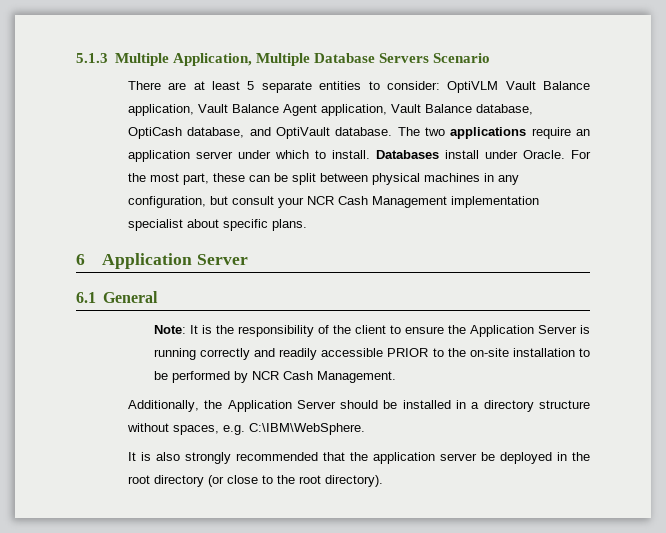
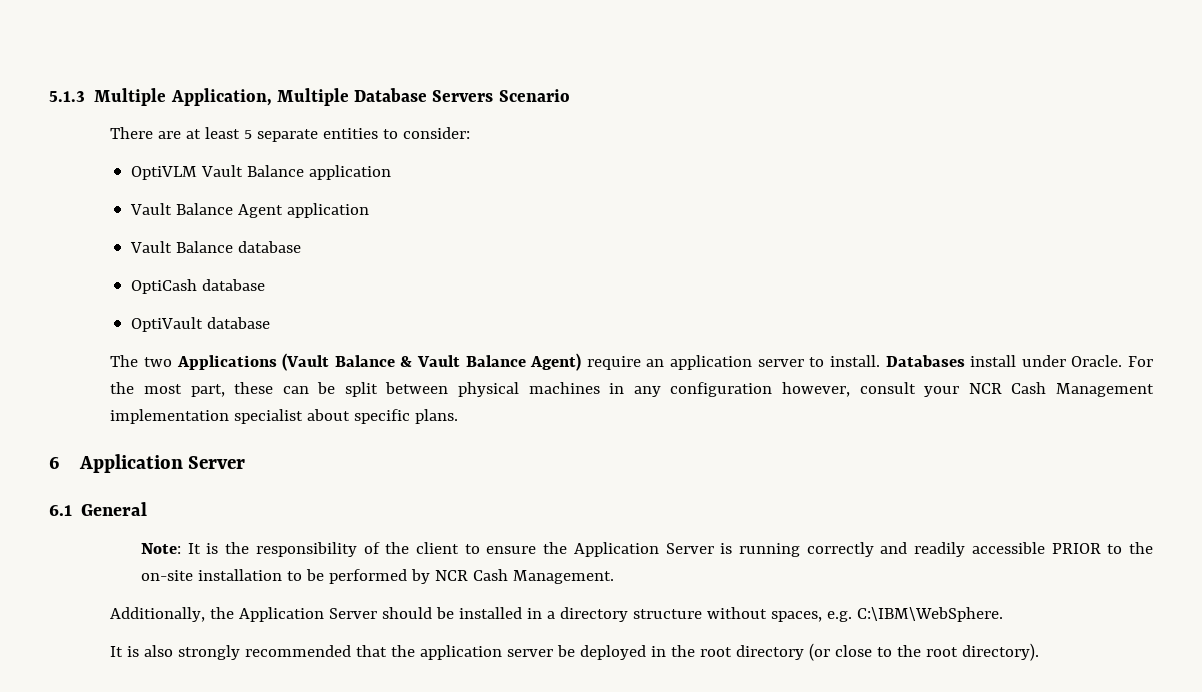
- There are at least 5 separate entities to consider: OptiVLM Vault Balance application, Vault Balance Agent application, Vault Balance database, OptiCash database, and OptiVault database. The two applications require an application server under which to install.
+ There are at least 5 separate entities to consider:
+ OptiVLM Vault Balance application
+ Vault Balance Agent application
+ Vault Balance database
+ OptiCash database
+ OptiVault database
+ The two Applications (Vault Balance & Vault Balance Agent) require an application server to install.
- For the most part, these can be split between physical machines in any configuration, but consult your NCR Cash Management implementation specialist about specific plans.
+ For the most part, these can be split between physical machines in any configuration however, consult your NCR Cash Management implementation specialist about specific plans.

